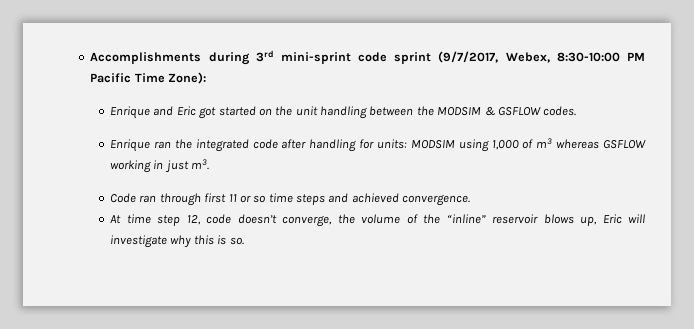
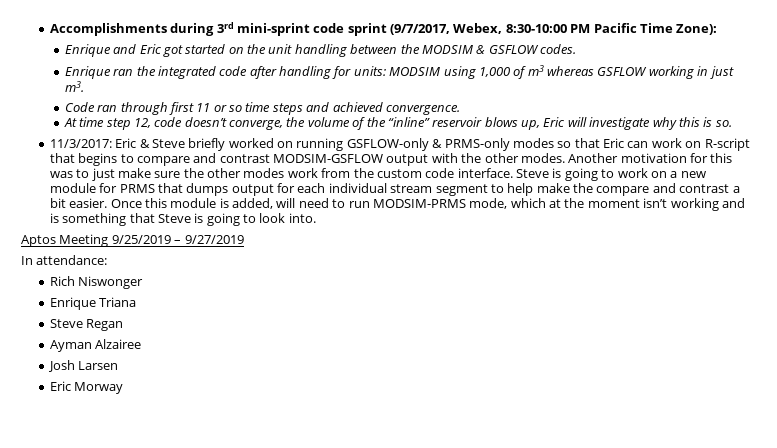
+ 11/3/2017: Eric & Steve briefly worked on running GSFLOW-only & PRMS-only modes so that Eric can work on R-script that begins to compare and contrast MODSIM-GSFLOW output with the other modes. Another motivation for this was to just make sure the other modes work from the custom code interface. Steve is going to work on a new module for PRMS that dumps output for each individual stream segment to help make the compare and contrast a bit easier. Once this module is added, will need to run MODSIM-PRMS mode, which at the moment isn’t working and is something that Steve is going to look into.
+ Aptos Meeting 9/25/2019 – 9/27/2019
+ In attendance:
+ Rich Niswonger
+ Enrique Triana
+ Steve Regan
+ Ayman Alzairee
+ Josh Larsen
+ Eric Morway

